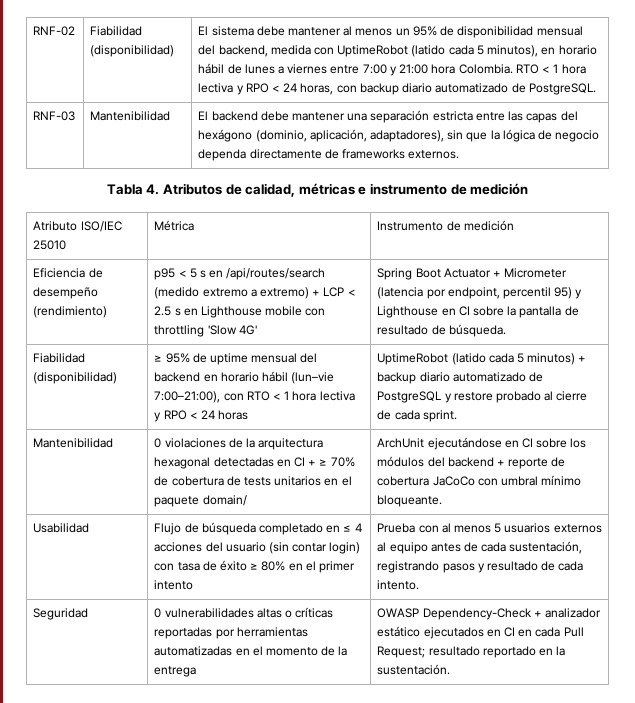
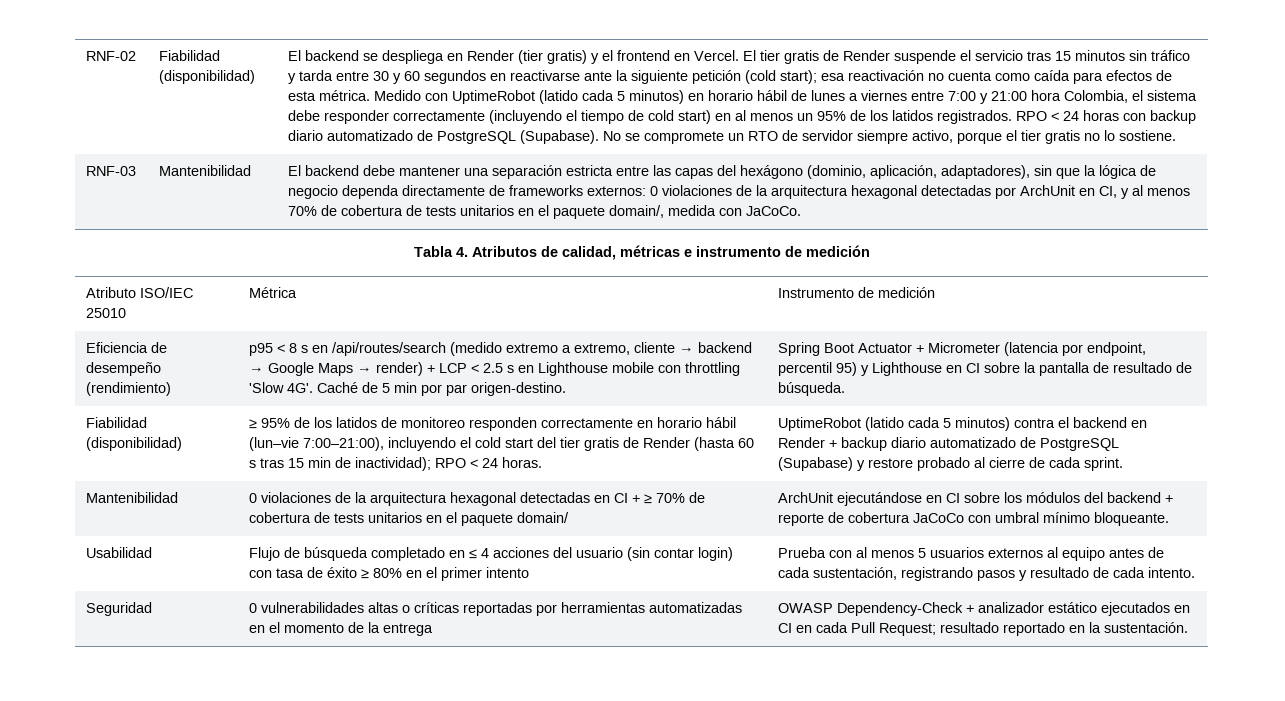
- El sistema debe mantener al menos un 95% de disponibilidad mensual del backend, medida con UptimeRobot (latido cada 5 minutos), en horario hábil de lunes a viernes entre 7:00 y 21:00 hora Colombia. RTO < 1 hora lectiva y RPO < 24 horas, con backup diario automatizado de PostgreSQL.
+ El backend se despliega en Render (tier gratis) y el frontend en Vercel. El tier gratis de Render suspende el servicio tras 15 minutos sin tráfico y tarda entre 30 y 60 segundos en reactivarse ante la siguiente petición (cold start); esa reactivación no cuenta como caída para efectos de esta métrica. Medido con UptimeRobot (latido cada 5 minutos) en horario hábil de lunes a viernes entre 7:00 y 21:00 hora Colombia, el sistema debe responder correctamente (incluyendo el tiempo de cold start) en al menos un 95% de los latidos registrados. RPO < 24 horas con backup diario automatizado de PostgreSQL (Supabase). No se compromete un RTO de servidor siempre activo, porque el tier gratis no lo sostiene.
- El backend debe mantener una separación estricta entre las capas del hexágono (dominio, aplicación, adaptadores), sin que la lógica de negocio dependa directamente de frameworks externos.
+ El backend debe mantener una separación estricta entre las capas del hexágono (dominio, aplicación, adaptadores), sin que la lógica de negocio dependa directamente de frameworks externos: 0 violaciones de la arquitectura hexagonal detectadas por ArchUnit en CI, y al menos 70% de cobertura de tests unitarios en el paquete domain/, medida con JaCoCo.
- p95 < 5 s en /api/routes/search (medido extremo a extremo) + LCP < 2.5 s en Lighthouse mobile con throttling 'Slow 4G'
+ p95 < 8 s en /api/routes/search (medido extremo a extremo, cliente → backend → Google Maps → render) + LCP < 2.5 s en Lighthouse mobile con throttling 'Slow 4G'. Caché de 5 min por par origen-destino.
- ≥ 95% de uptime mensual del backend en horario hábil (lun–vie 7:00–21:00), con RTO < 1 hora lectiva y RPO < 24 horas | UptimeRobot (latido cada 5 minutos) + backup diario automatizado de PostgreSQL y restore probado al cierre de cada sprint.
+ ≥ 95% de los latidos de monitoreo responden correctamente en horario hábil (lun–vie 7:00–21:00), incluyendo el cold start del tier gratis de Render (hasta 60 s tras 15 min de inactividad); RPO < 24 horas. | UptimeRobot (latido cada 5 minutos) contra el backend en Render + backup diario automatizado de PostgreSQL (Supabase) y restore probado al cierre de cada sprint.

